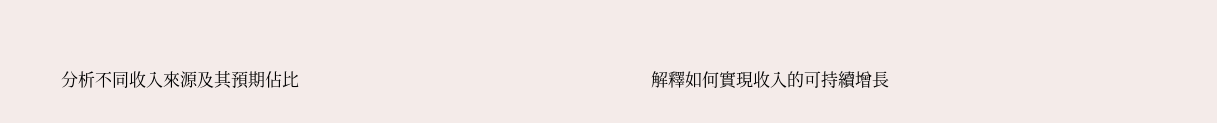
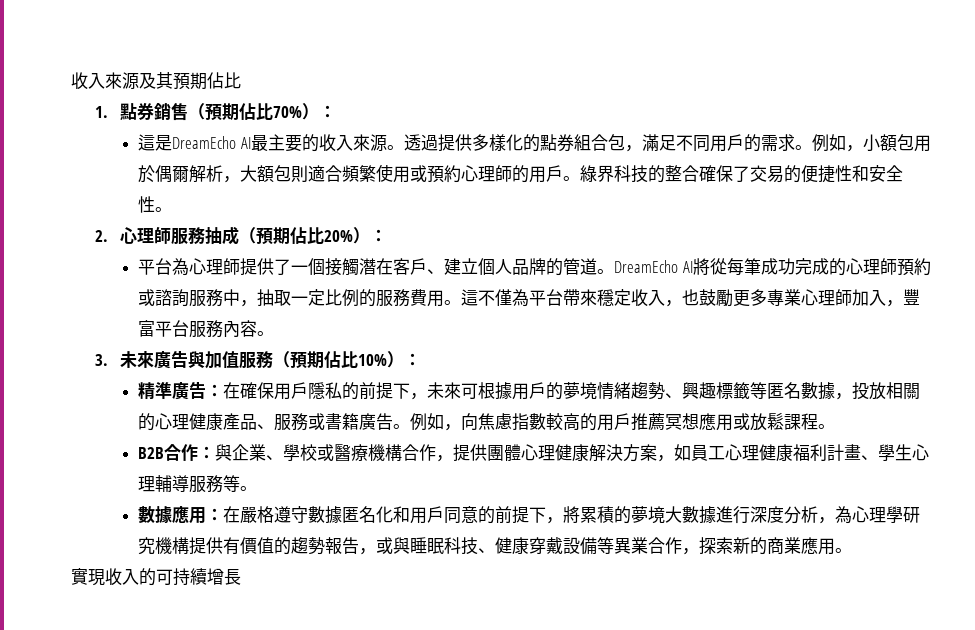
- 分析不同收入來源及其預期佔比
+ 收入來源及其預期佔比
- 解釋如何實現收入的可持續增長
+ 1.點券銷售（預期佔比70%）：
+ 這是DreamEcho AI最主要的收入來源。透過提供多樣化的點券組合包，滿足不同用戶的需求。例如，小額包用於偶爾解析，大額包則適合頻繁使用或預約心理師的用戶。綠界科技的整合確保了交易的便捷性和安全性。
+ 2.心理師服務抽成（預期佔比20%）：
+ 平台為心理師提供了一個接觸潛在客戶、建立個人品牌的管道。DreamEcho AI將從每筆成功完成的心理師預約或諮詢服務中，抽取一定比例的服務費用。這不僅為平台帶來穩定收入，也鼓勵更多專業心理師加入，豐富平台服務內容。
+ 3.未來廣告與加值服務（預期佔比10%）：
+ 精準廣告：在確保用戶隱私的前提下，未來可根據用戶的夢境情緒趨勢、興趣標籤等匿名數據，投放相關的心理健康產品、服務或書籍廣告。例如，向焦慮指數較高的用戶推薦冥想應用或放鬆課程。
+ B2B合作：與企業、學校或醫療機構合作，提供團體心理健康解決方案，如員工心理健康福利計畫、學生心理輔導服務等。
+ 數據應用：在嚴格遵守數據匿名化和用戶同意的前提下，將累積的夢境大數據進行深度分析，為心理學研究機構提供有價值的趨勢報告，或與睡眠科技、健康穿戴設備等異業合作，探索新的商業應用。
+ 實現收入的可持續增長

